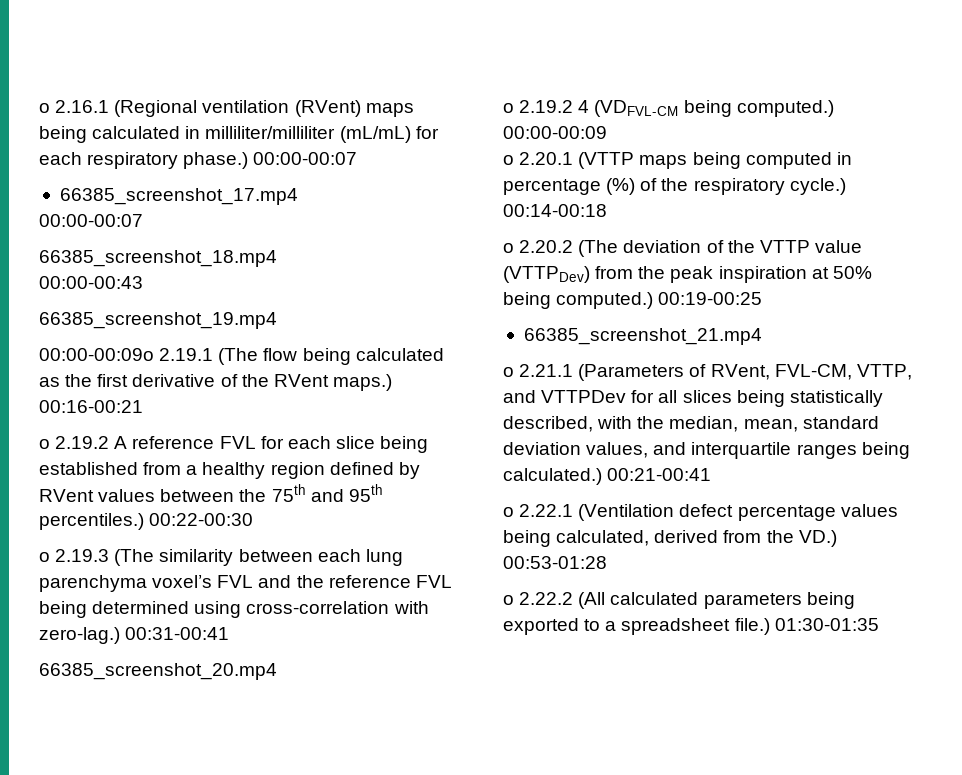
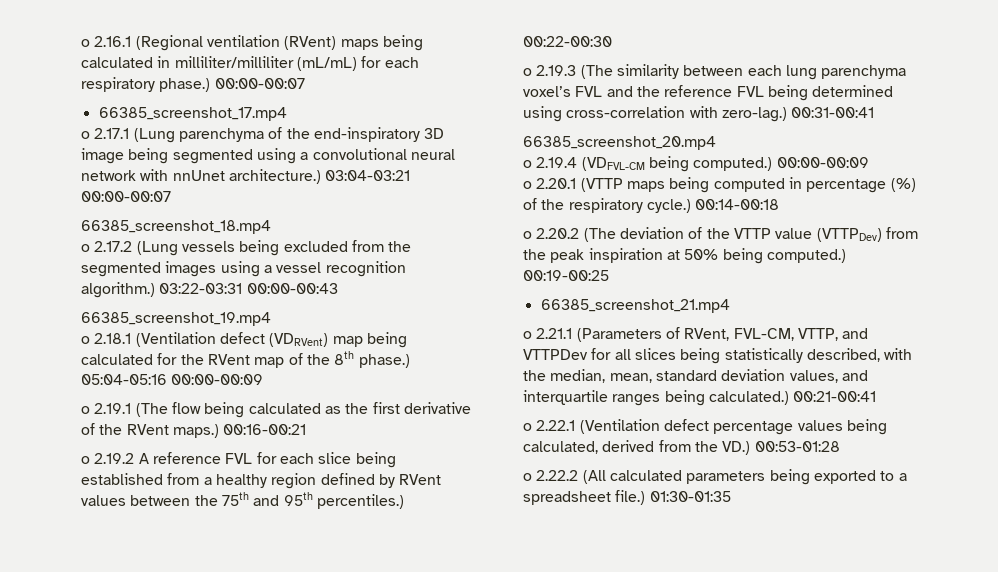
  66385_screenshot_17.mp4
- 00:00-00:07
+ o 2.17.1 (Lung parenchyma of the end-inspiratory 3D image being segmented using a convolutional neural network with nnUnet architecture.) 03:04-03:21 00:00-00:07
  66385_screenshot_18.mp4
- 00:00-00:43
+ o 2.17.2 (Lung vessels being excluded from the segmented images using a vessel recognition algorithm.) 03:22-03:31 00:00-00:43
  66385_screenshot_19.mp4
- 00:00-00:09o 2.19.1 (The flow being calculated as the first derivative of the RVent maps.)
+ o 2.18.1 (Ventilation defect (VDRVent) map being calculated for the RVent map of the 8th phase.) 05:04-05:16 00:00-00:09
+ o 2.19.1 (The flow being calculated as the first derivative of the RVent maps.)
- o 2.19.2 4 (VDFVL-CM being computed.)
+ o 2.19.4 (VDFVL-CM being computed.)

